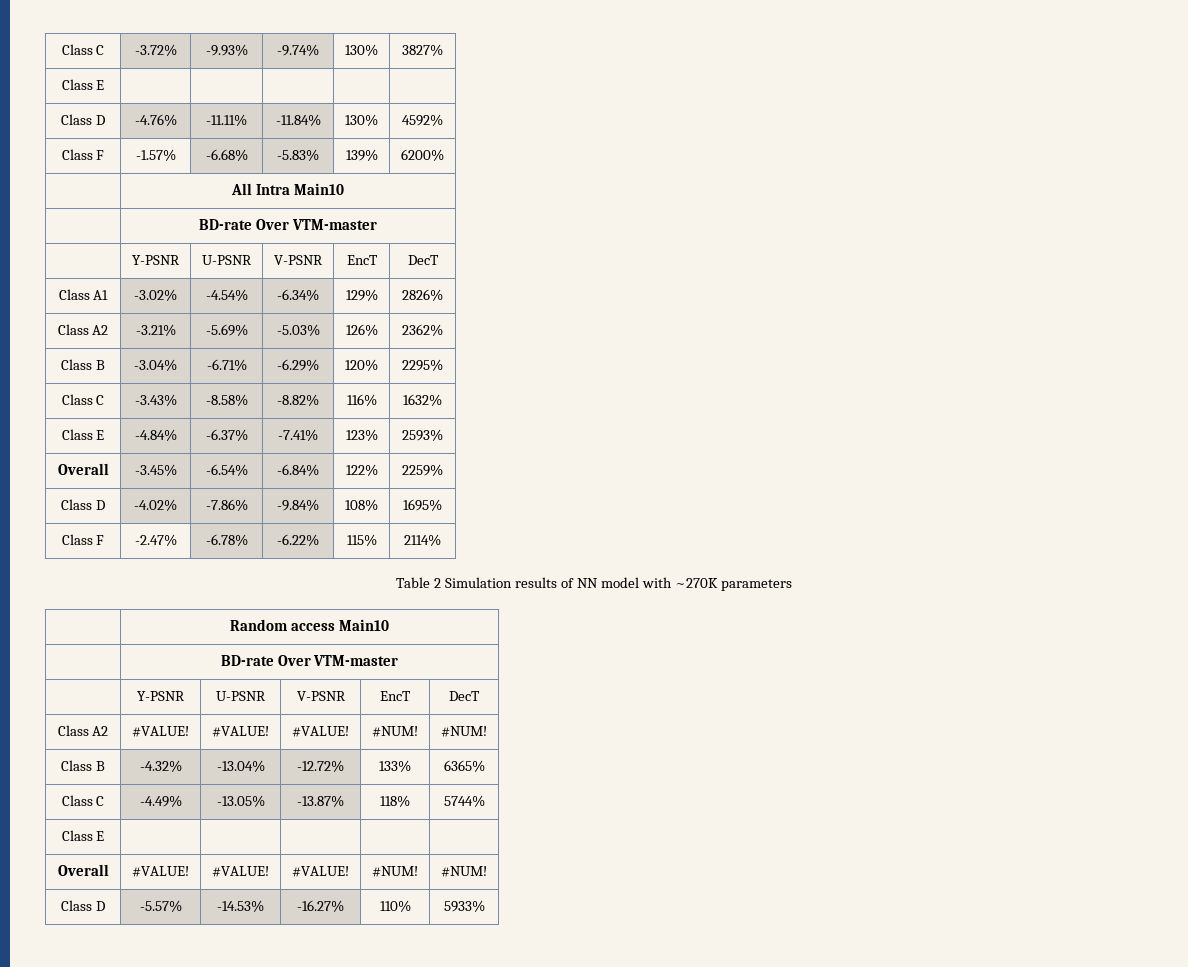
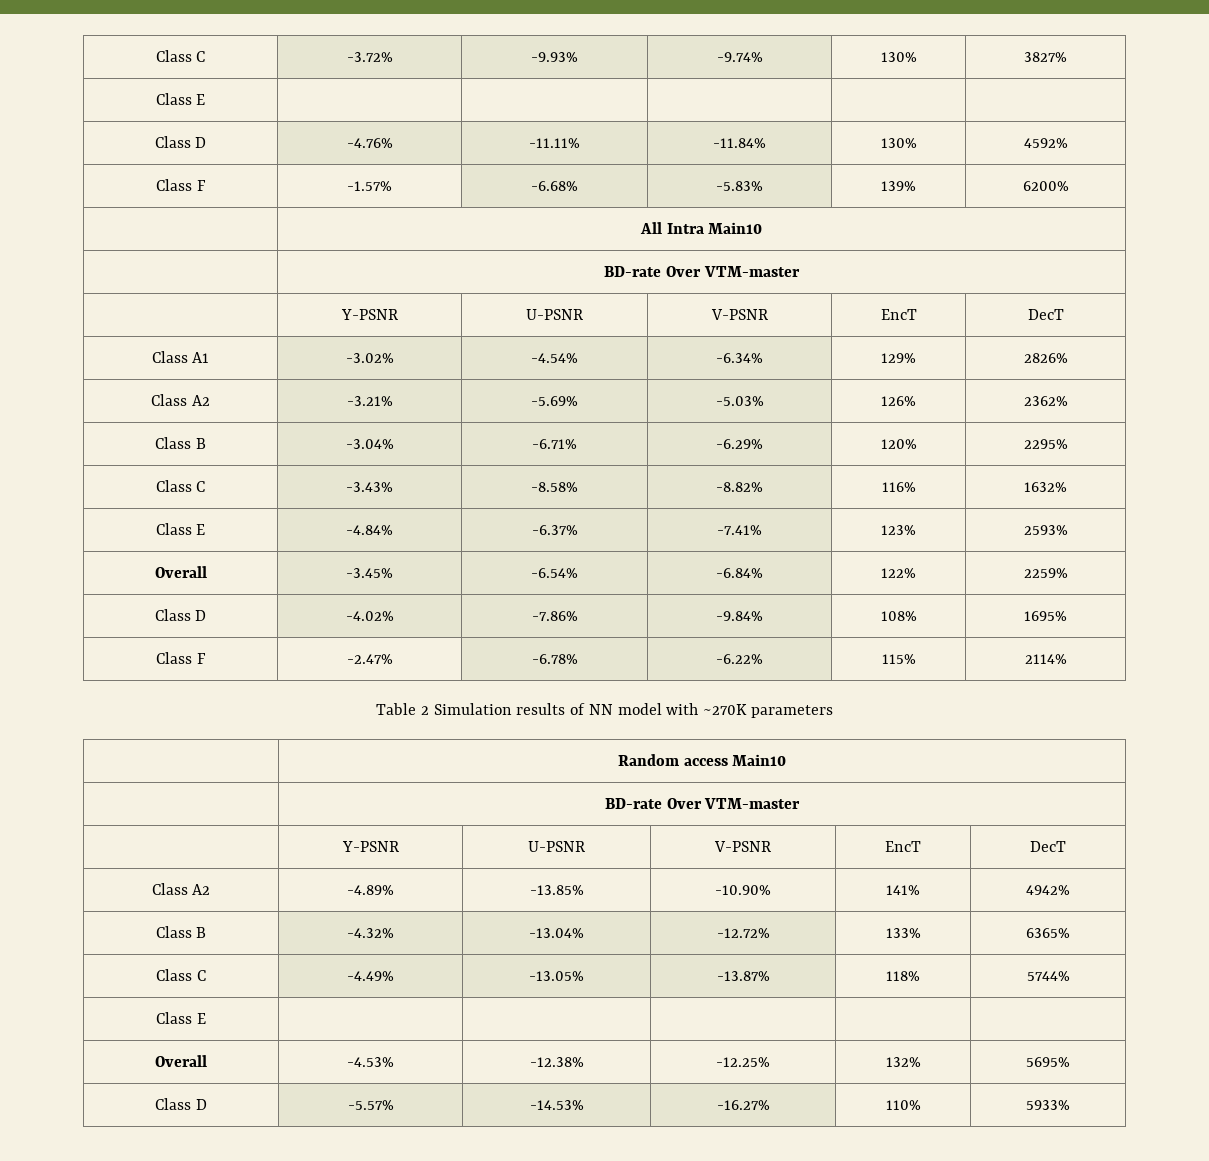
- Class A2 | #VALUE! | #VALUE! | #VALUE! | #NUM! | #NUM!
+ Class A2 | -4.89% | -13.85% | -10.90% | 141% | 4942%
- Overall | #VALUE! | #VALUE! | #VALUE! | #NUM! | #NUM!
+ Overall | -4.53% | -12.38% | -12.25% | 132% | 5695%

